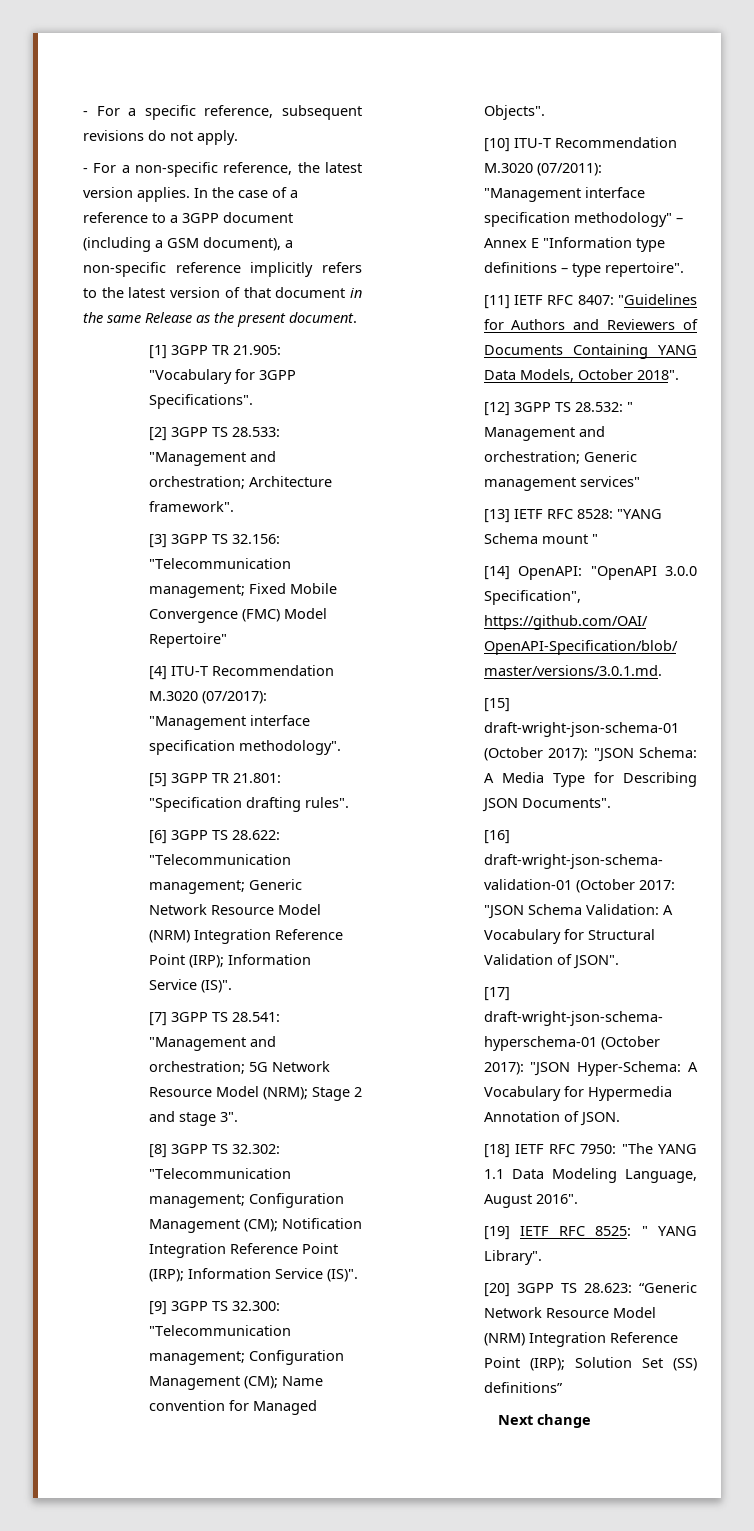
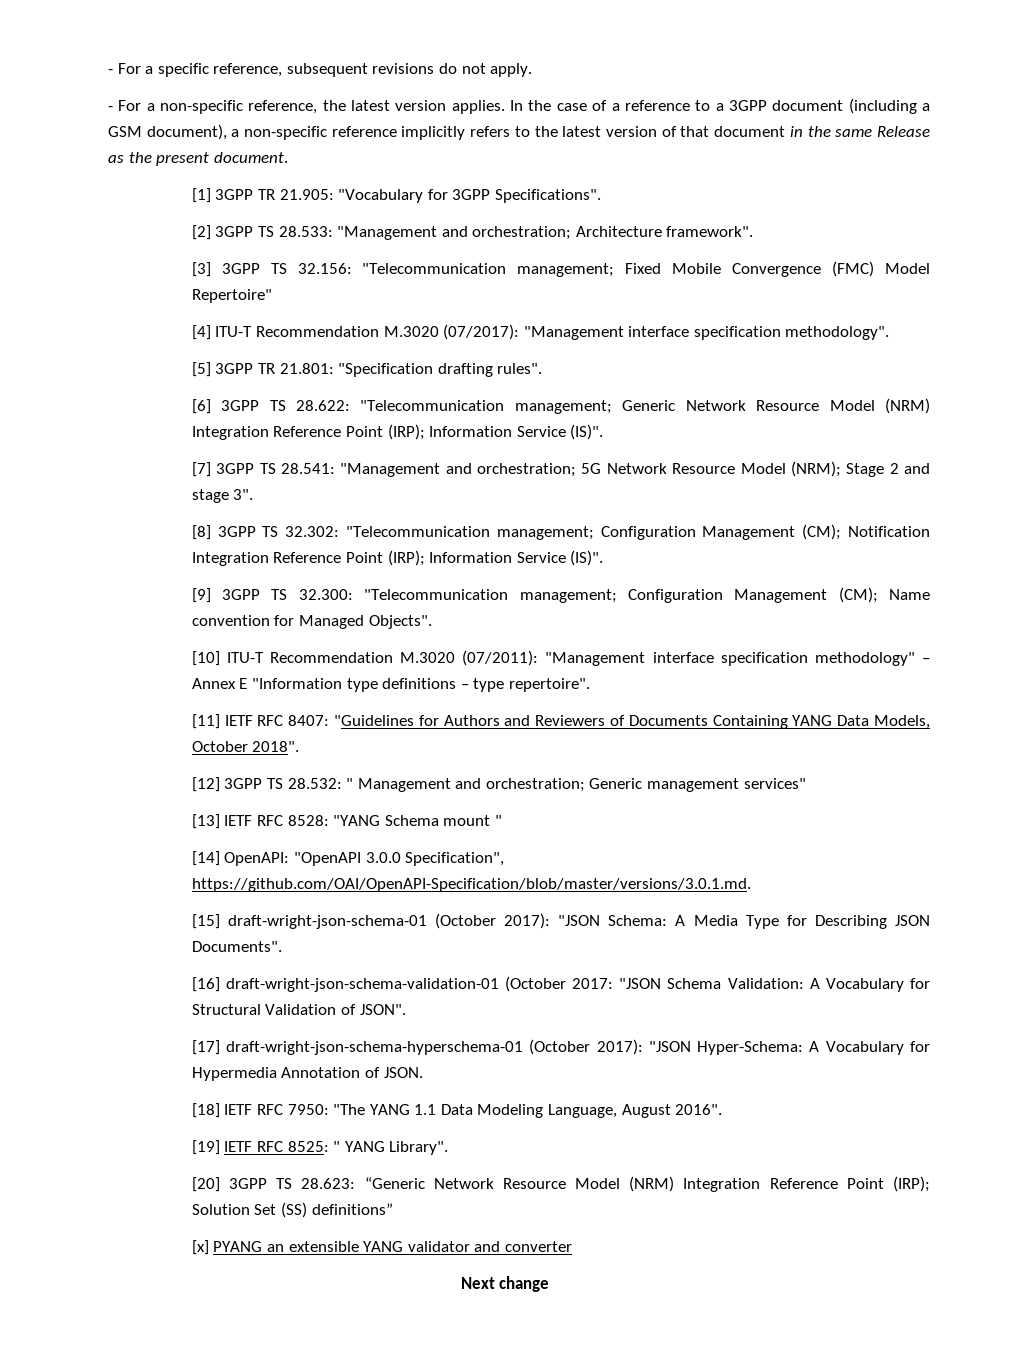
+ [x] PYANG an extensible YANG validator and converter

